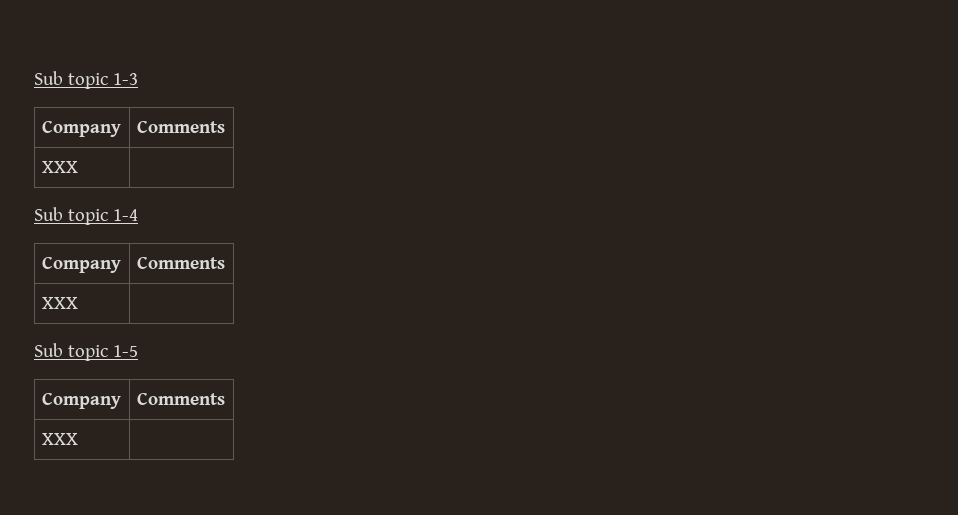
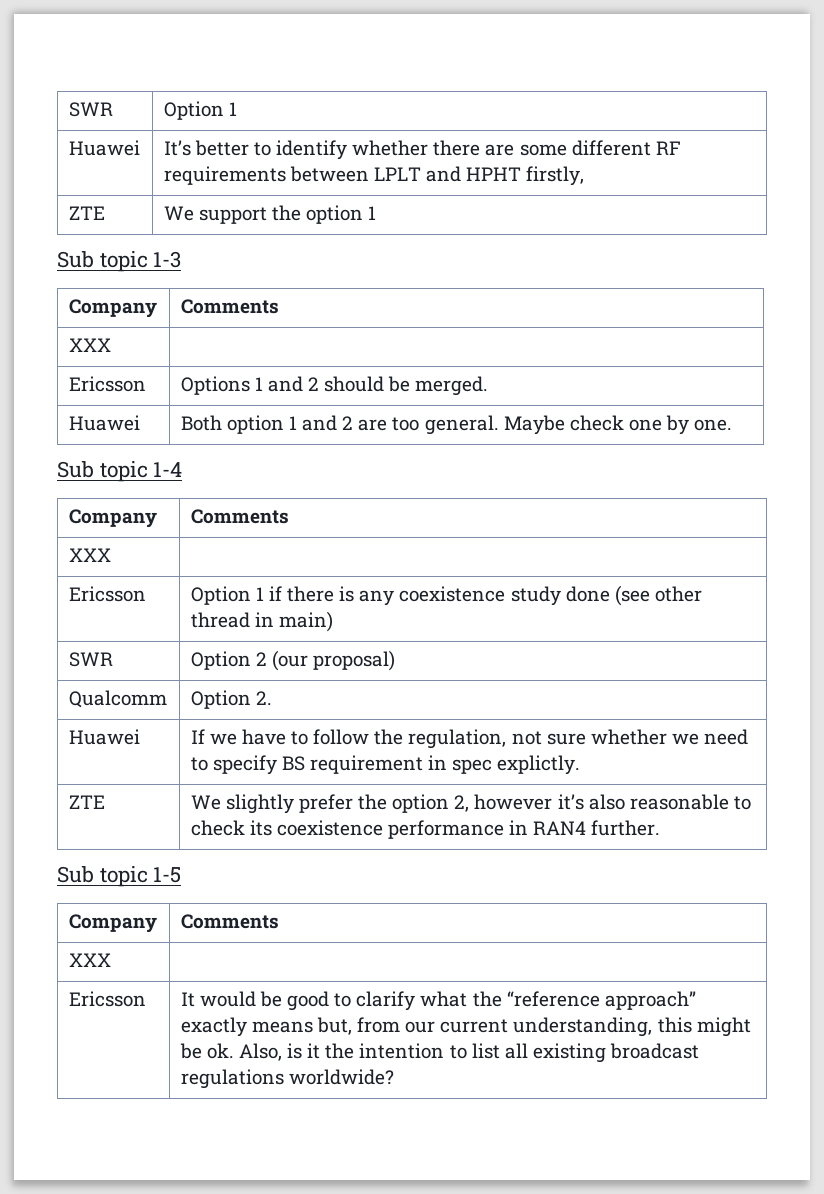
+ SWR | Option 1
+ Huawei | It’s better to identify whether there are some different RF requirements between LPLT and HPHT firstly,
+ ZTE | We support the option 1
+ Ericsson | Options 1 and 2 should be merged.
+ Huawei | Both option 1 and 2 are too general. Maybe check one by one.
+ Ericsson | Option 1 if there is any coexistence study done (see other thread in main)
+ SWR | Option 2 (our proposal)
+ Qualcomm | Option 2.
+ Huawei | If we have to follow the regulation, not sure whether we need to specify BS requirement in spec explictly.
+ ZTE | We slightly prefer the option 2, however it’s also reasonable to check its coexistence performance in RAN4 further.
+ Ericsson | It would be good to clarify what the “reference approach” exactly means but, from our current understanding, this might be ok. Also, is it the intention to list all existing broadcast regulations worldwide?

